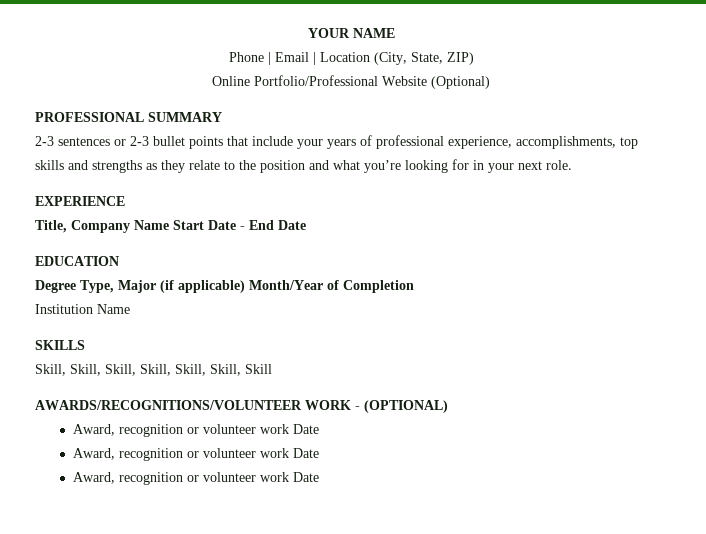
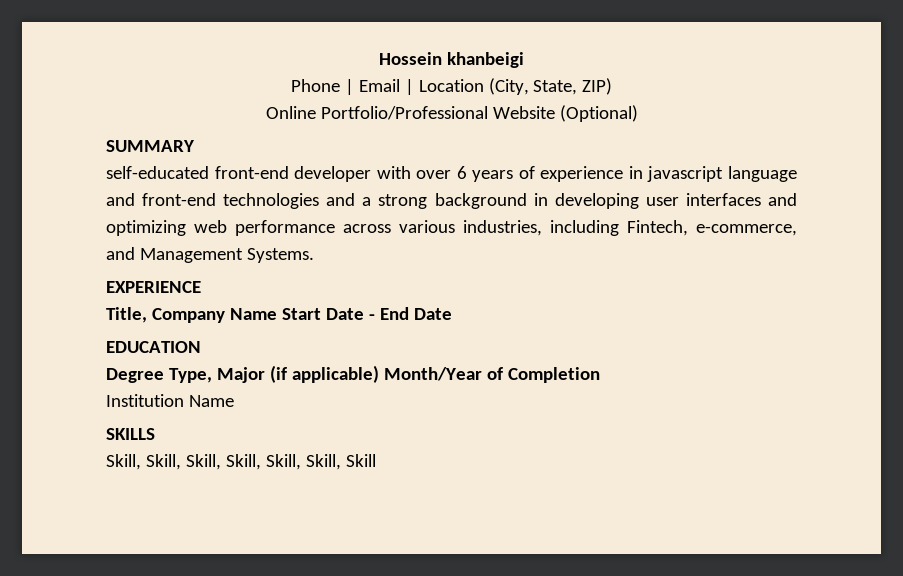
- YOUR NAME
+ Hossein khanbeigi
- PROFESSIONAL SUMMARY
+ SUMMARY
- 2-3 sentences or 2-3 bullet points that include your years of professional experience, accomplishments, top skills and strengths as they relate to the position and what you’re looking for in your next role.
+ self-educated front-end developer with over 6 years of experience in javascript language and front-end technologies and a strong background in developing user interfaces and optimizing web performance across various industries, including Fintech, e-commerce, and Management Systems.
- AWARDS/RECOGNITIONS/VOLUNTEER WORK - (OPTIONAL)
- Award, recognition or volunteer work Date
- Award, recognition or volunteer work Date
- Award, recognition or volunteer work Date

